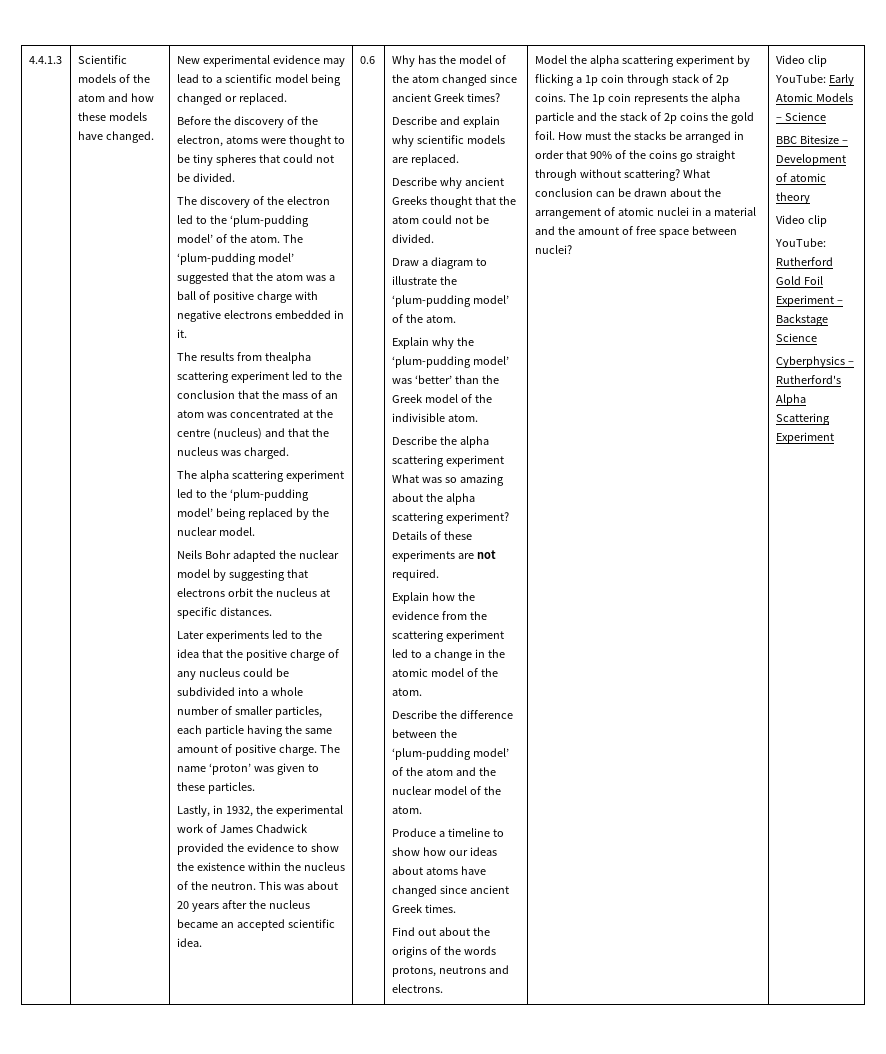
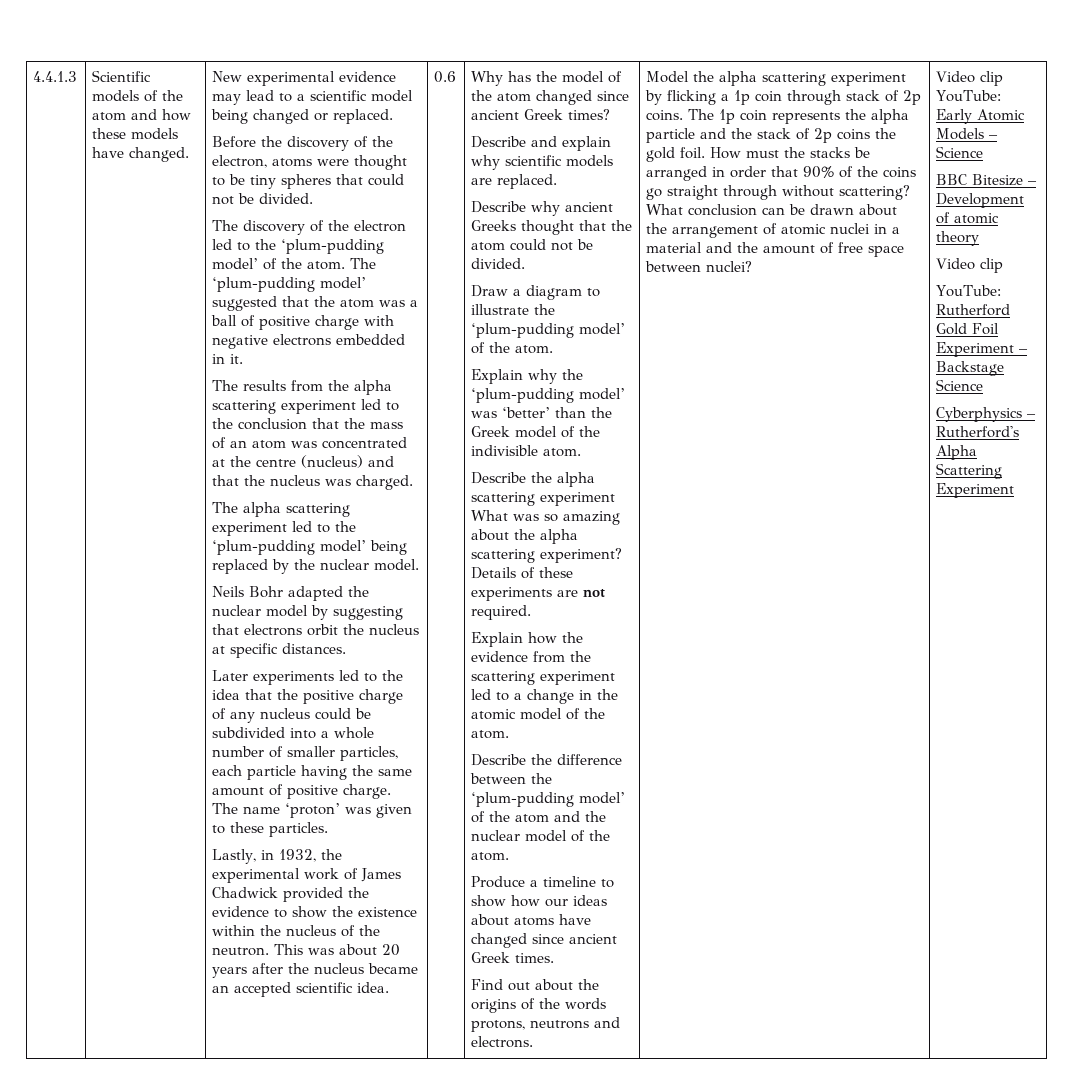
- The results from thealpha scattering experiment led to the conclusion that the mass of an atom was concentrated at the centre (nucleus) and that the nucleus was charged.
+ The results from the alpha scattering experiment led to the conclusion that the mass of an atom was concentrated at the centre (nucleus) and that the nucleus was charged.

